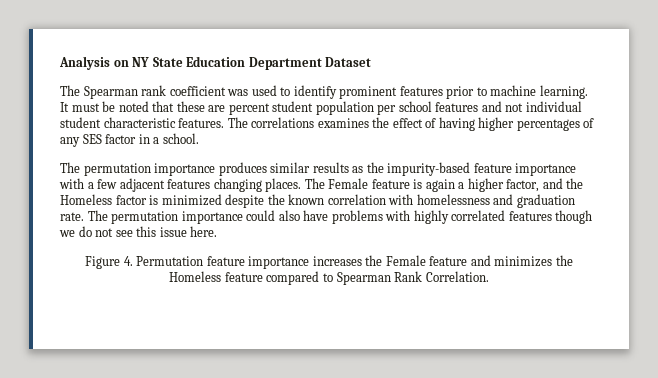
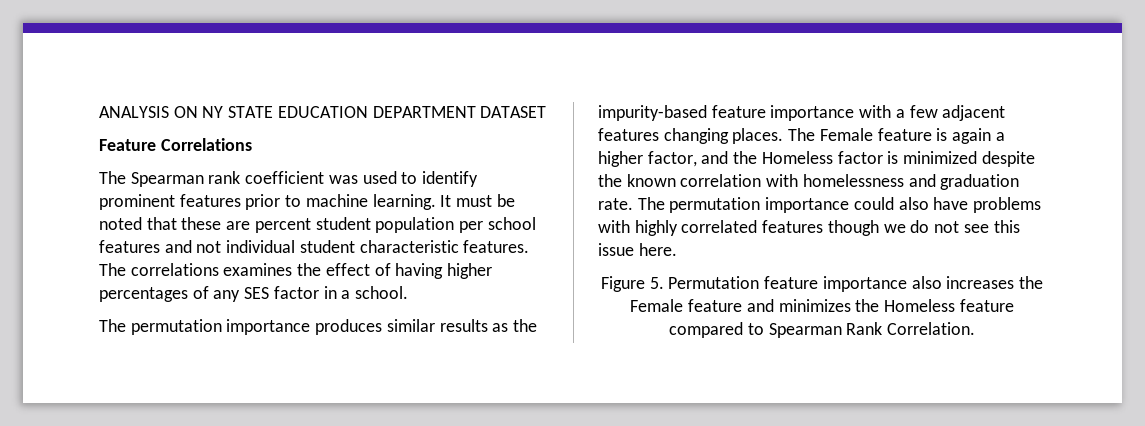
- Analysis on NY State Education Department Dataset
+ ANALYSIS ON NY STATE EDUCATION DEPARTMENT DATASET
+ Feature Correlations
- Figure 4. Permutation feature importance increases the Female feature and minimizes the Homeless feature compared to Spearman Rank Correlation.
+ Figure 5. Permutation feature importance also increases the Female feature and minimizes the Homeless feature compared to Spearman Rank Correlation.

